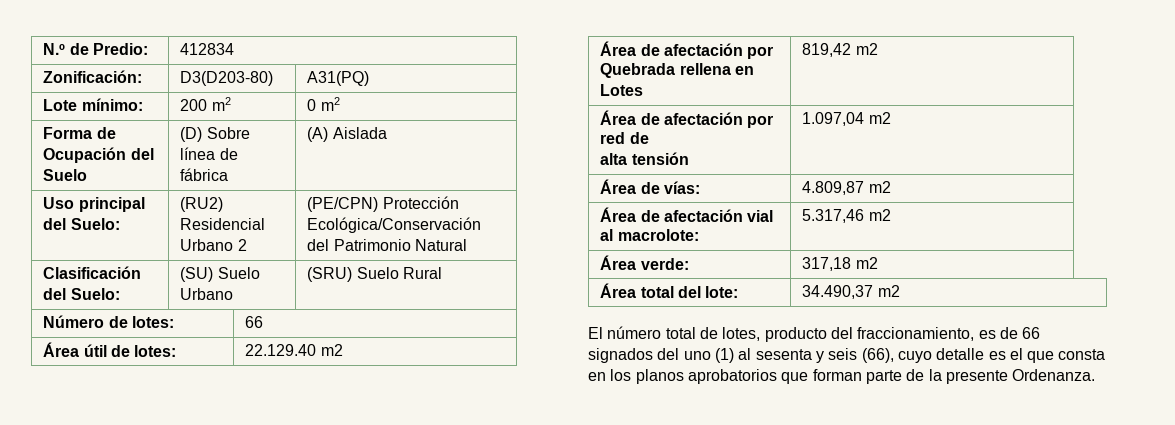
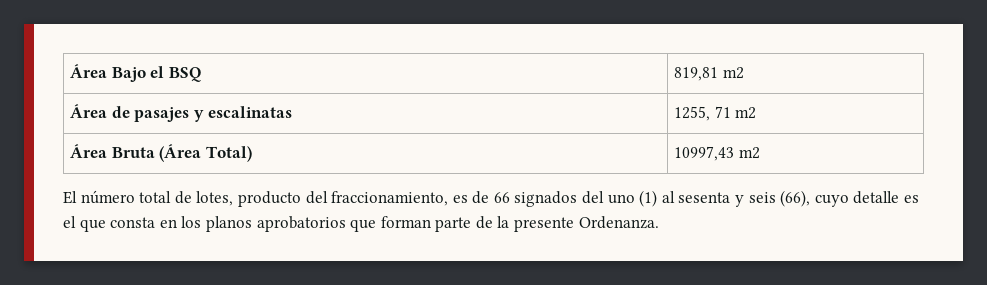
- N.º de Predio: | 412834
- Zonificación: | D3(D203-80) | A31(PQ)
- Lote mínimo: | 200 m2 | 0 m2
- Forma de Ocupación del Suelo | (D) Sobre línea de fábrica | (A) Aislada
- Uso principal del Suelo: | (RU2) Residencial Urbano 2 | (PE/CPN) Protección Ecológica/Conservación del Patrimonio Natural
- Clasificación del Suelo: | (SU) Suelo Urbano | (SRU) Suelo Rural
- Número de lotes: | 66
- Área útil de lotes: | 22.129.40 m2
- Área de afectación por Quebrada rellena en Lotes | 819,42 m2
- Área de afectación por red de
- alta tensión | 1.097,04 m2
- Área de vías: | 4.809,87 m2
- Área de afectación vial al macrolote: | 5.317,46 m2
- Área verde: | 317,18 m2
- Área total del lote: | 34.490,37 m2
+ Área Bajo el BSQ | 819,81 m2
+ Área de pasajes y escalinatas | 1255, 71 m2
+ Área Bruta (Área Total) | 10997,43 m2

